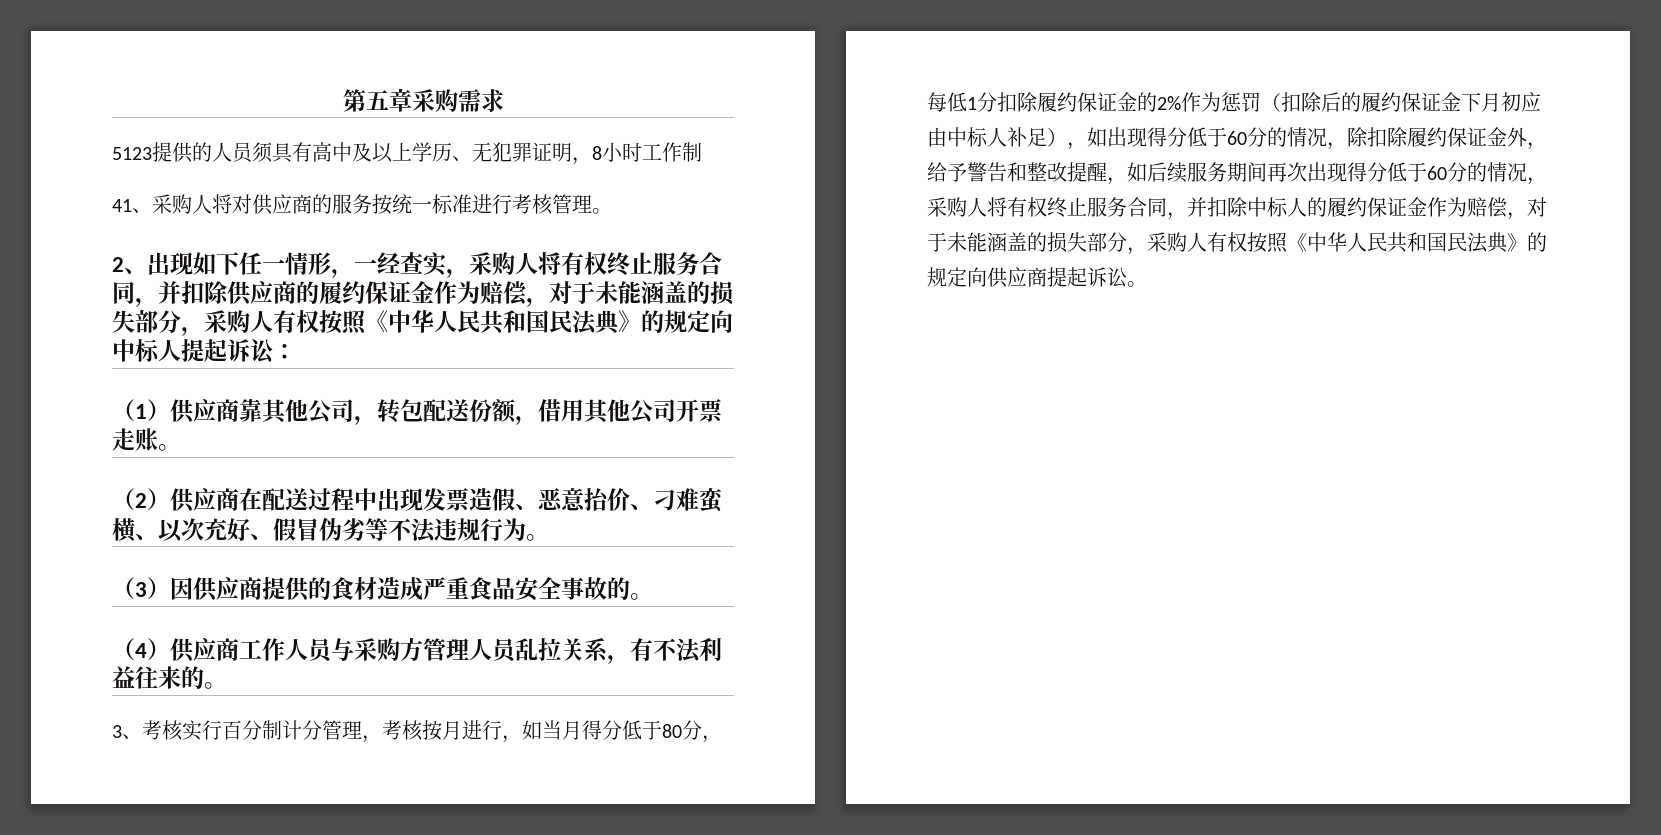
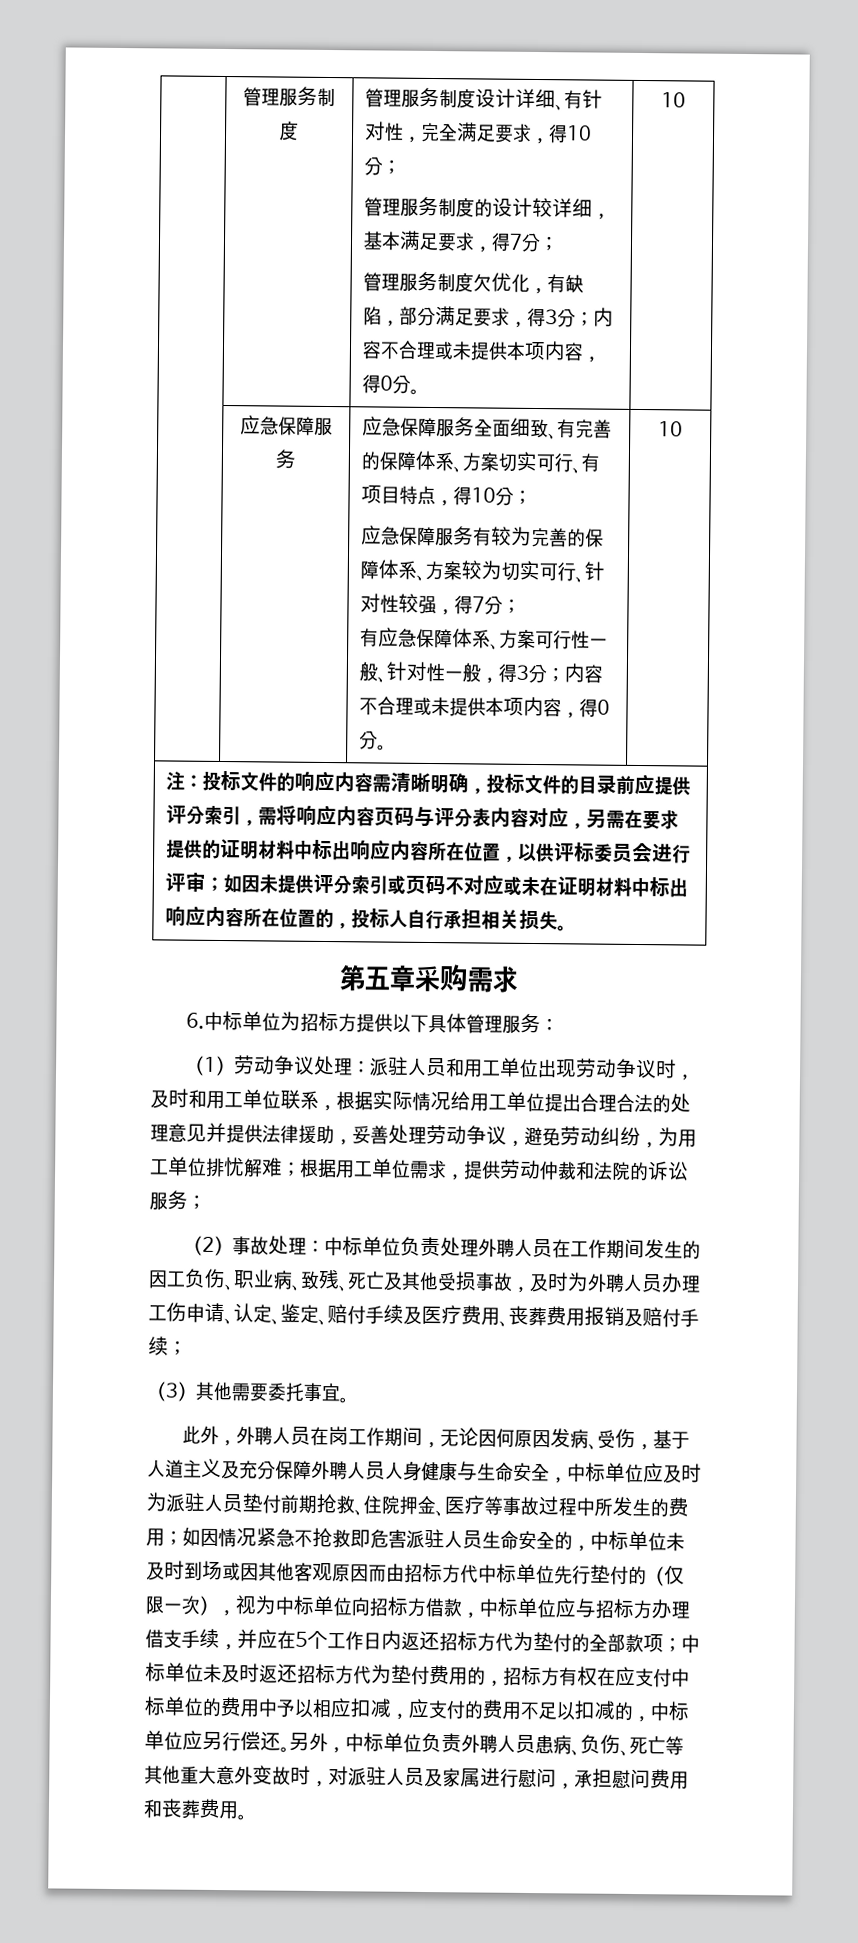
+ 管理服务制度 | 管理服务制度设计详细、有针对性，完全满足要求，得10分；
+ 管理服务制度的设计较详细，基本满足要求，得7分；
+ 管理服务制度欠优化，有缺陷，部分满足要求，得3分；内容不合理或未提供本项内容，得0分。 | 10
+ | 应急保障服务 | 应急保障服务全面细致、有完善的保障体系、方案切实可行、有项目特点，得10分；
+ 应急保障服务有较为完善的保障体系、方案较为切实可行、针对性较强，得7分；
+ 有应急保障体系、方案可行性一般、针对性一般，得3分；内容不合理或未提供本项内容，得0分。 | 10
+ 注：投标文件的响应内容需清晰明确，投标文件的目录前应提供评分索引，需将响应内容页码与评分表内容对应，另需在要求提供的证明材料中标出响应内容所在位置，以供评标委员会进行评审；如因未提供评分索引或页码不对应或未在证明材料中标出响应内容所在位置的，投标人自行承担相关损失。
  第五章采购需求
- 5123提供的人员须具有高中及以上学历、无犯罪证明，8小时工作制
- 41、采购人将对供应商的服务按统一标准进行考核管理。
- 2、出现如下任一情形，一经查实，采购人将有权终止服务合同，并扣除供应商的履约保证金作为赔偿，对于未能涵盖的损失部分，采购人有权按照《中华人民共和国民法典》的规定向中标人提起诉讼：
- （1）供应商靠其他公司，转包配送份额，借用其他公司开票走账。
- （2）供应商在配送过程中出现发票造假、恶意抬价、刁难蛮横、以次充好、假冒伪劣等不法违规行为。
- （3）因供应商提供的食材造成严重食品安全事故的。
- （4）供应商工作人员与采购方管理人员乱拉关系，有不法利益往来的。
- 3、考核实行百分制计分管理，考核按月进行，如当月得分低于80分，每低1分扣除履约保证金的2%作为惩罚（扣除后的履约保证金下月初应由中标人补足），如出现得分低于60分的情况，除扣除履约保证金外，给予警告和整改提醒，如后续服务期间再次出现得分低于60分的情况，采购人将有权终止服务合同，并扣除中标人的履约保证金作为赔偿，对于未能涵盖的损失部分，采购人有权按照《中华人民共和国民法典》的规定向供应商提起诉讼。
+ 6.中标单位为招标方提供以下具体管理服务：
+ （1）劳动争议处理：派驻人员和用工单位出现劳动争议时，及时和用工单位联系，根据实际情况给用工单位提出合理合法的处理意见并提供法律援助，妥善处理劳动争议，避免劳动纠纷，为用工单位排忧解难；根据用工单位需求，提供劳动仲裁和法院的诉讼服务；
+ （2）事故处理：中标单位负责处理外聘人员在工作期间发生的因工负伤、职业病、致残、死亡及其他受损事故，及时为外聘人员办理工伤申请、认定、鉴定、赔付手续及医疗费用、丧葬费用报销及赔付手续；
+ （3）其他需要委托事宜。
+ 此外，外聘人员在岗工作期间，无论因何原因发病、受伤，基于人道主义及充分保障外聘人员人身健康与生命安全，中标单位应及时为派驻人员垫付前期抢救、住院押金、医疗等事故过程中所发生的费用；如因情况紧急不抢救即危害派驻人员生命安全的，中标单位未及时到场或因其他客观原因而由招标方代中标单位先行垫付的（仅限一次），视为中标单位向招标方借款，中标单位应与招标方办理借支手续，并应在5个工作日内返还招标方代为垫付的全部款项；中标单位未及时返还招标方代为垫付费用的，招标方有权在应支付中标单位的费用中予以相应扣减，应支付的费用不足以扣减的，中标单位应另行偿还。另外，中标单位负责外聘人员患病、负伤、死亡等其他重大意外变故时，对派驻人员及家属进行慰问，承担慰问费用和丧葬费用。

